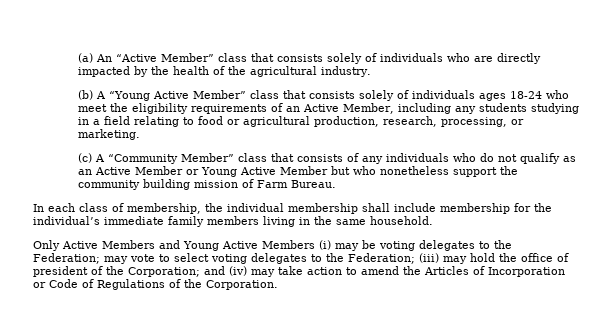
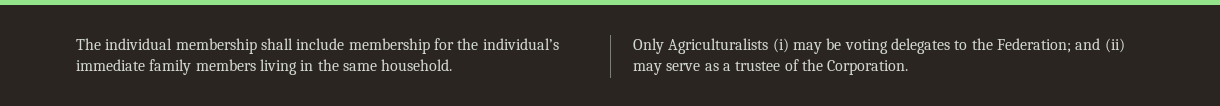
- (a) An “Active Member” class that consists solely of individuals who are directly impacted by the health of the agricultural industry.
- (b) A “Young Active Member” class that consists solely of individuals ages 18-24 who meet the eligibility requirements of an Active Member, including any students studying in a field relating to food or agricultural production, research, processing, or marketing.
- (c) A “Community Member” class that consists of any individuals who do not qualify as an Active Member or Young Active Member but who nonetheless support the community building mission of Farm Bureau.
- In each class of membership, the individual membership shall include membership for the individual’s immediate family members living in the same household.
+ The individual membership shall include membership for the individual’s immediate family members living in the same household.
- Only Active Members and Young Active Members (i) may be voting delegates to the Federation; may vote to select voting delegates to the Federation; (iii) may hold the office of president of the Corporation; and (iv) may take action to amend the Articles of Incorporation or Code of Regulations of the Corporation.
+ Only Agriculturalists (i) may be voting delegates to the Federation; and (ii) may serve as a trustee of the Corporation.

